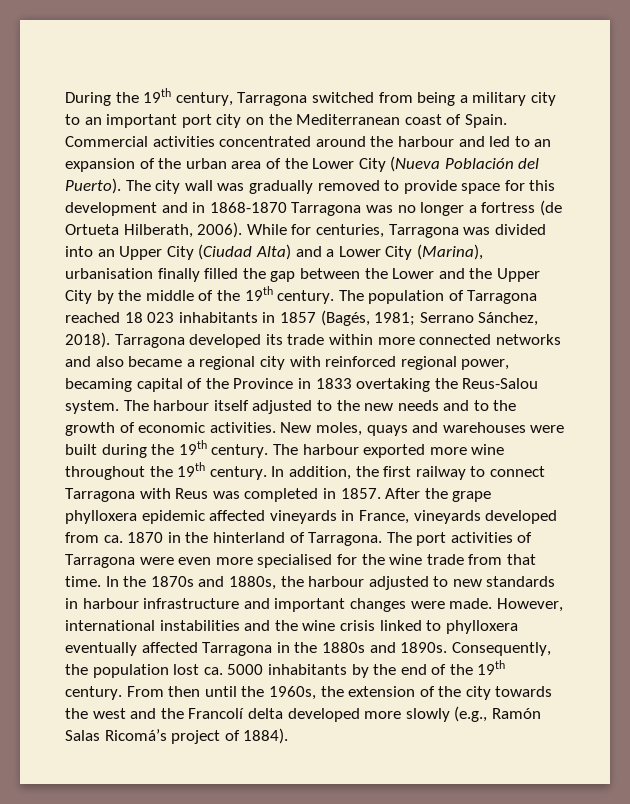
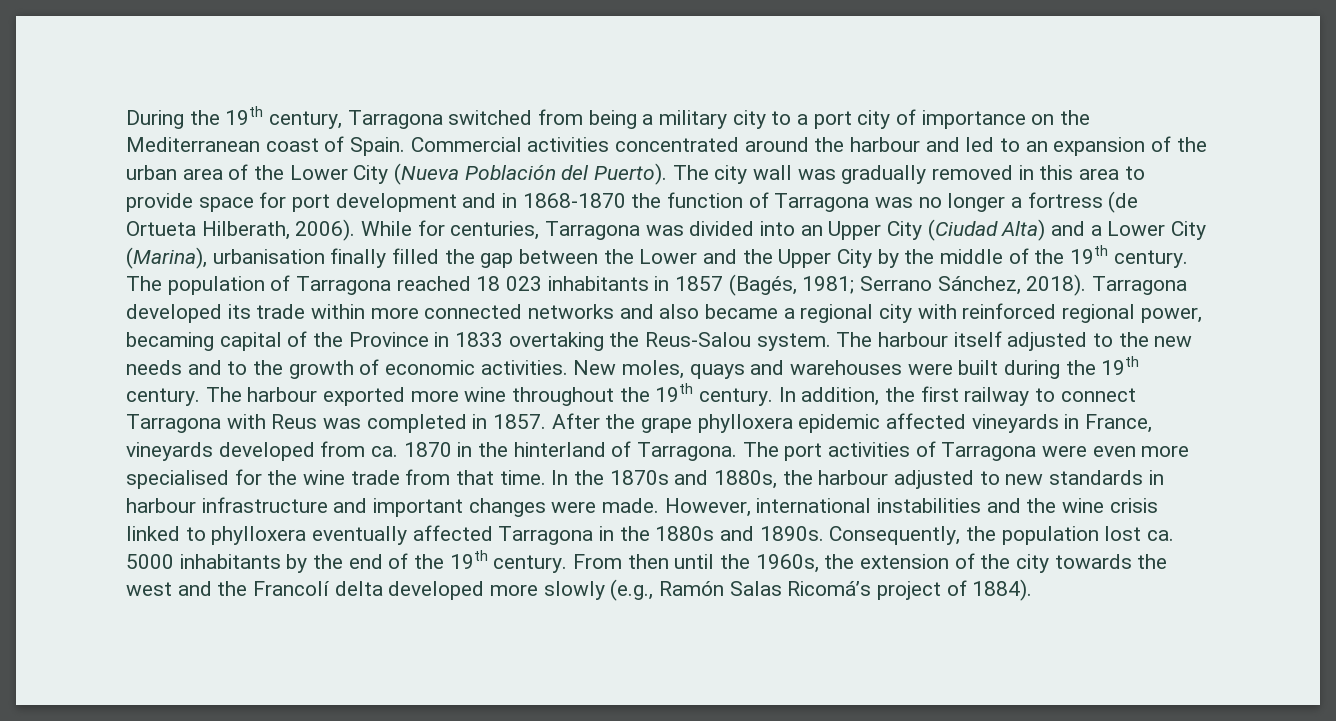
- During the 19th century, Tarragona switched from being a military city to an important port city on the Mediterranean coast of Spain.
+ During the 19th century, Tarragona switched from being a military city to a port city of importance on the Mediterranean coast of Spain.
- The city wall was gradually removed to provide space for this development and in 1868-1870 Tarragona was no longer a fortress (de Ortueta Hilberath, 2006).
+ The city wall was gradually removed in this area to provide space for port development and in 1868-1870 the function of Tarragona was no longer a fortress (de Ortueta Hilberath, 2006).

